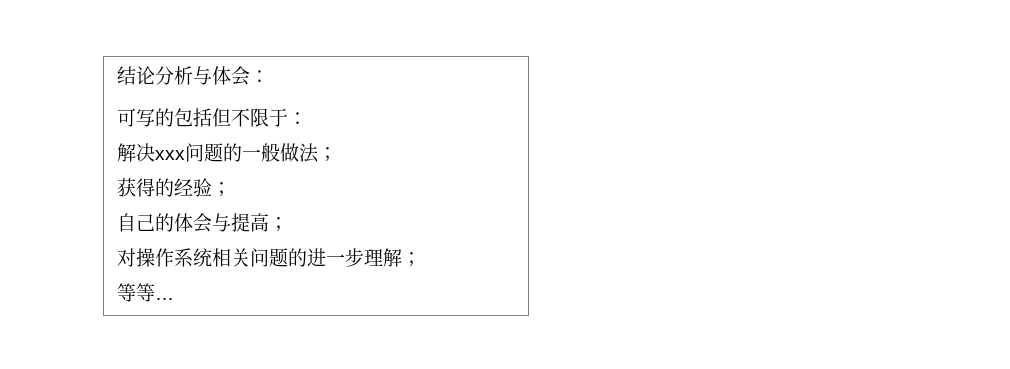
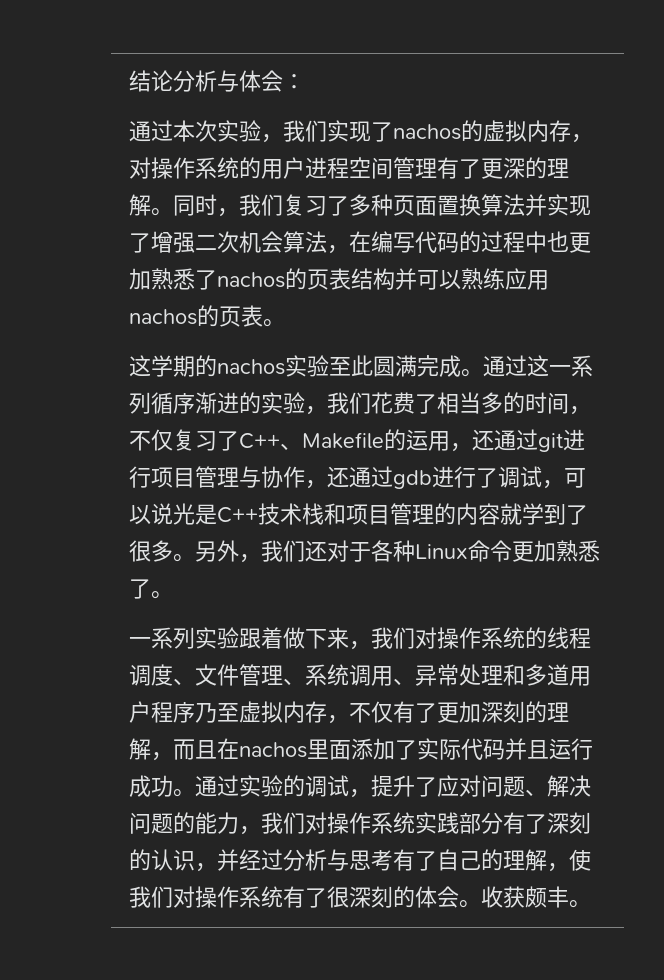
- 可写的包括但不限于：
- 解决xxx问题的一般做法；
- 获得的经验；
- 自己的体会与提高；
- 对操作系统相关问题的进一步理解；
- 等等…
+ 通过本次实验，我们实现了nachos的虚拟内存，对操作系统的用户进程空间管理有了更深的理解。同时，我们复习了多种页面置换算法并实现了增强二次机会算法，在编写代码的过程中也更加熟悉了nachos的页表结构并可以熟练应用nachos的页表。
+ 这学期的nachos实验至此圆满完成。通过这一系列循序渐进的实验，我们花费了相当多的时间，不仅复习了C++、Makefile的运用，还通过git进行项目管理与协作，还通过gdb进行了调试，可以说光是C++技术栈和项目管理的内容就学到了很多。另外，我们还对于各种Linux命令更加熟悉了。
+ 一系列实验跟着做下来，我们对操作系统的线程调度、文件管理、系统调用、异常处理和多道用户程序乃至虚拟内存，不仅有了更加深刻的理解，而且在nachos里面添加了实际代码并且运行成功。通过实验的调试，提升了应对问题、解决问题的能力，我们对操作系统实践部分有了深刻的认识，并经过分析与思考有了自己的理解，使我们对操作系统有了很深刻的体会。收获颇丰。

